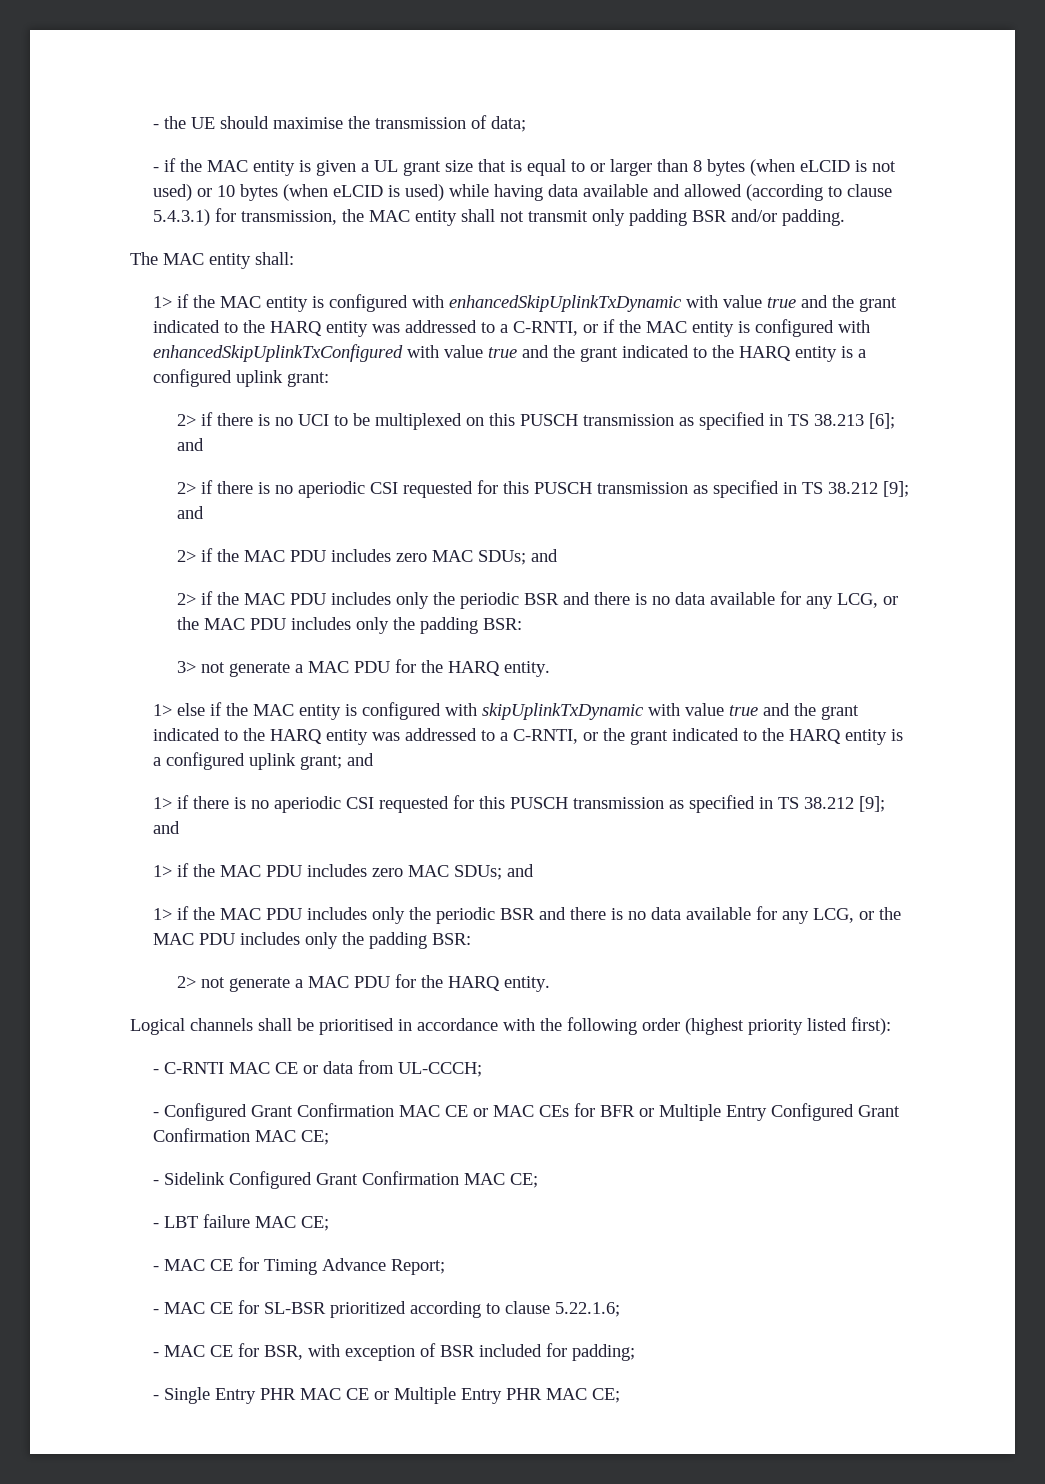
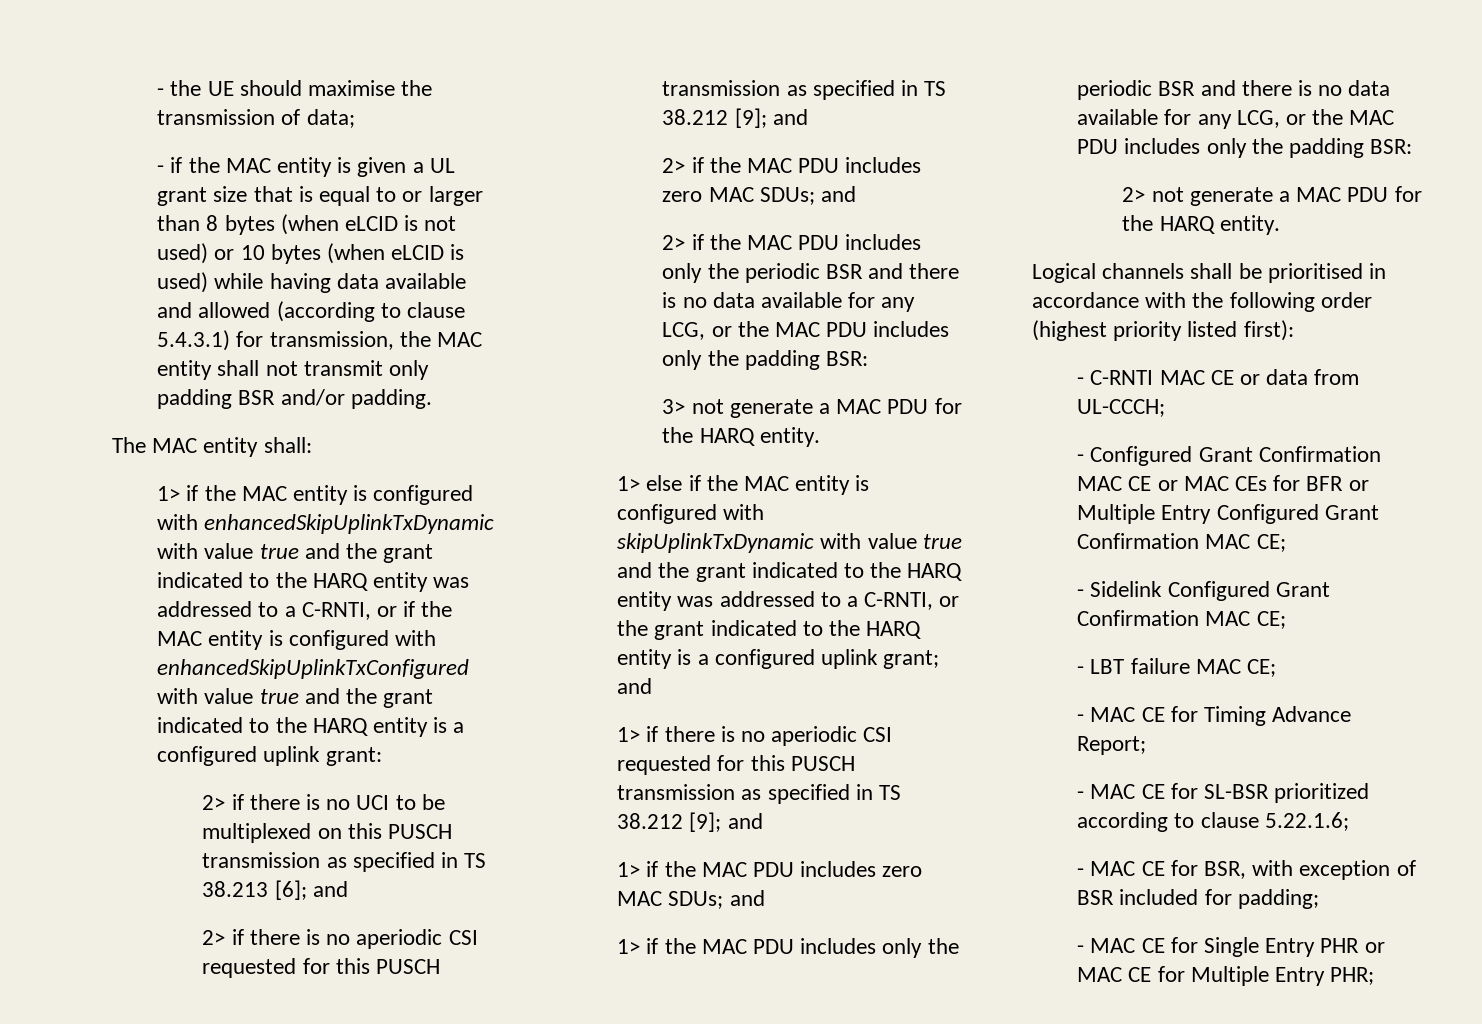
- - Single Entry PHR MAC CE or Multiple Entry PHR MAC CE;
+ - MAC CE for Single Entry PHR or MAC CE for Multiple Entry PHR;

